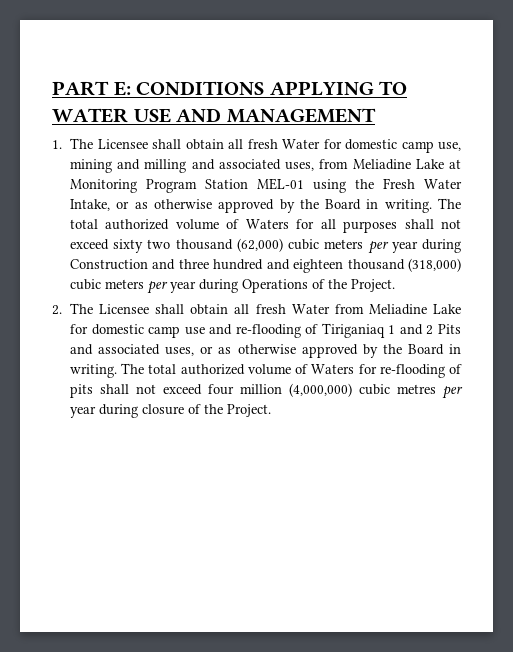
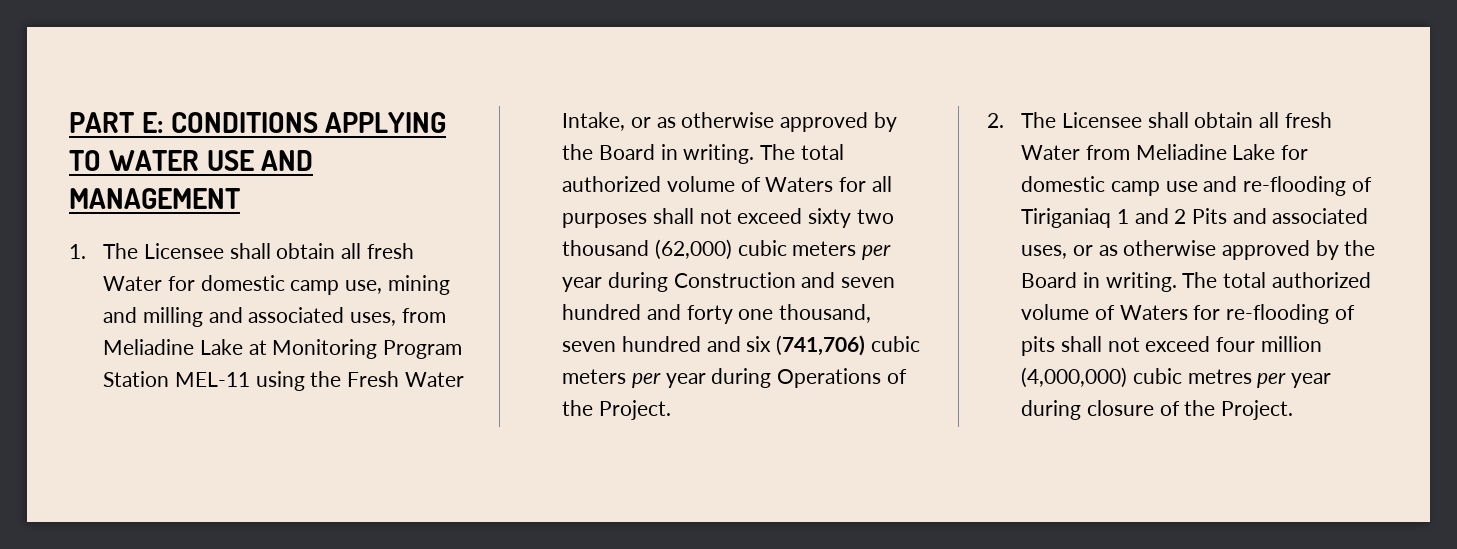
- 1. The Licensee shall obtain all fresh Water for domestic camp use, mining and milling and associated uses, from Meliadine Lake at Monitoring Program Station MEL-01 using the Fresh Water Intake, or as otherwise approved by the Board in writing.
+ 1. The Licensee shall obtain all fresh Water for domestic camp use, mining and milling and associated uses, from Meliadine Lake at Monitoring Program Station MEL-11 using the Fresh Water Intake, or as otherwise approved by the Board in writing.
- The total authorized volume of Waters for all purposes shall not exceed sixty two thousand (62,000) cubic meters per year during Construction and three hundred and eighteen thousand (318,000) cubic meters per year during Operations of the Project.
+ The total authorized volume of Waters for all purposes shall not exceed sixty two thousand (62,000) cubic meters per year during Construction and seven hundred and forty one thousand, seven hundred and six (741,706) cubic meters per year during Operations of the Project.

